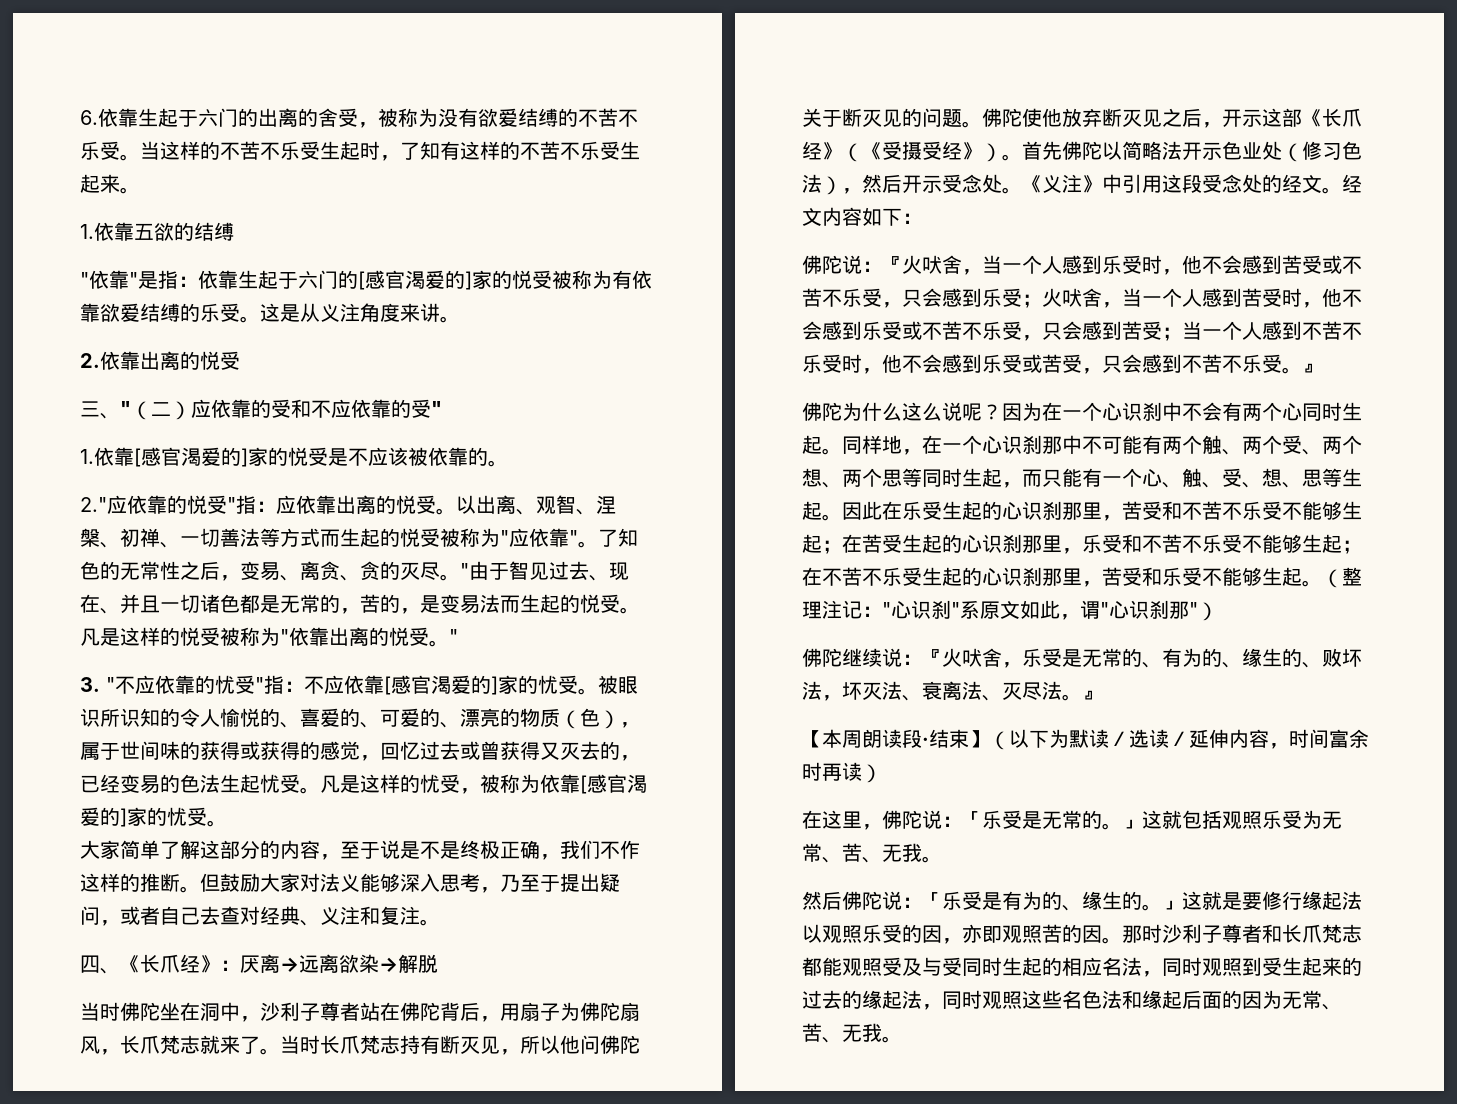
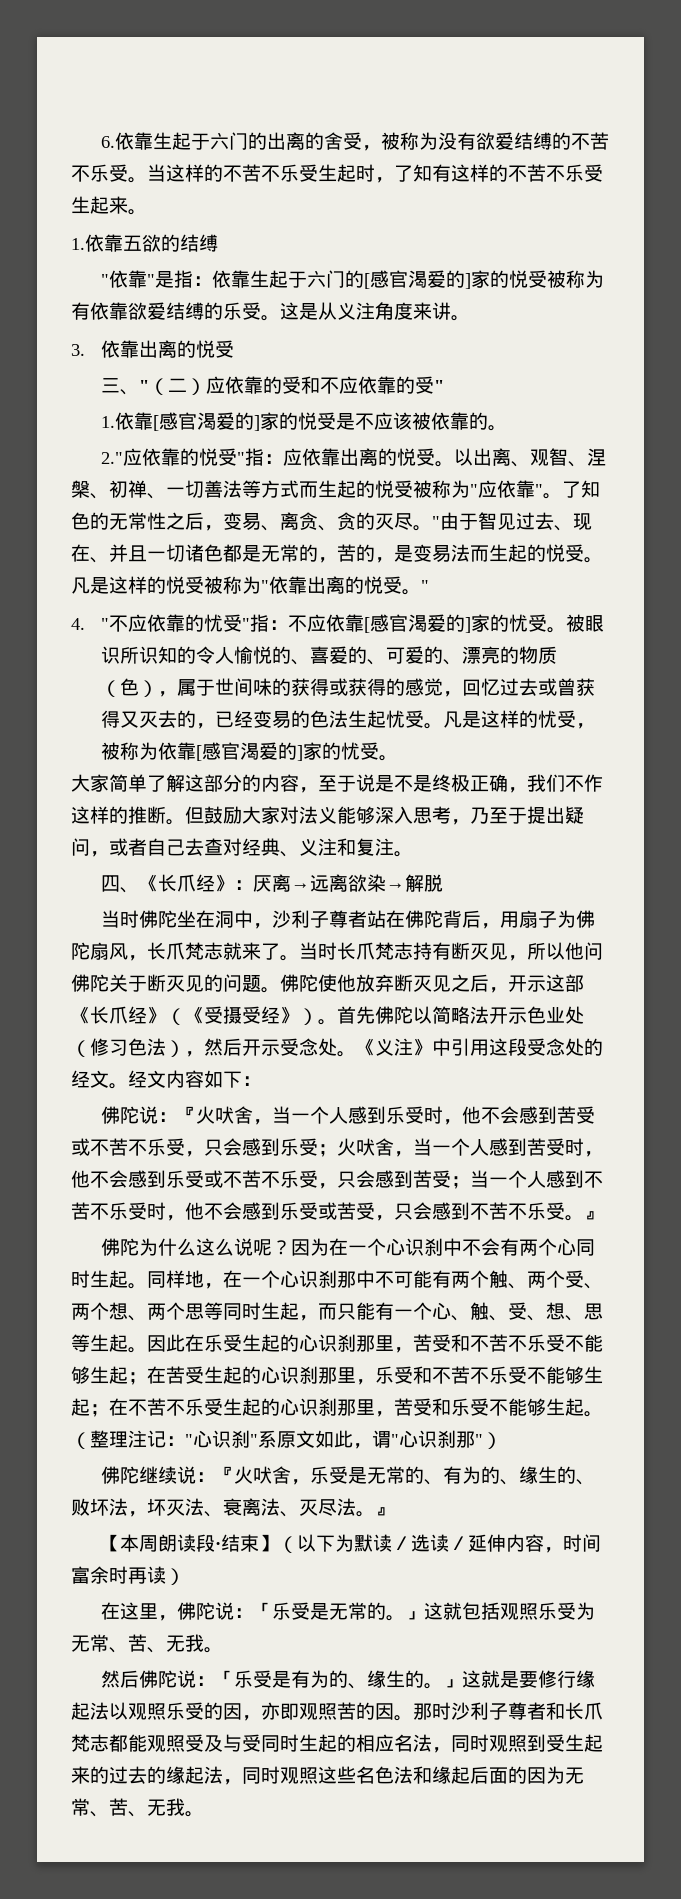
- 2.依靠出离的悦受
+ 3.依靠出离的悦受
- 3. "不应依靠的忧受"指：不应依靠[感官渴爱的]家的忧受。
+ 4. "不应依靠的忧受"指：不应依靠[感官渴爱的]家的忧受。

